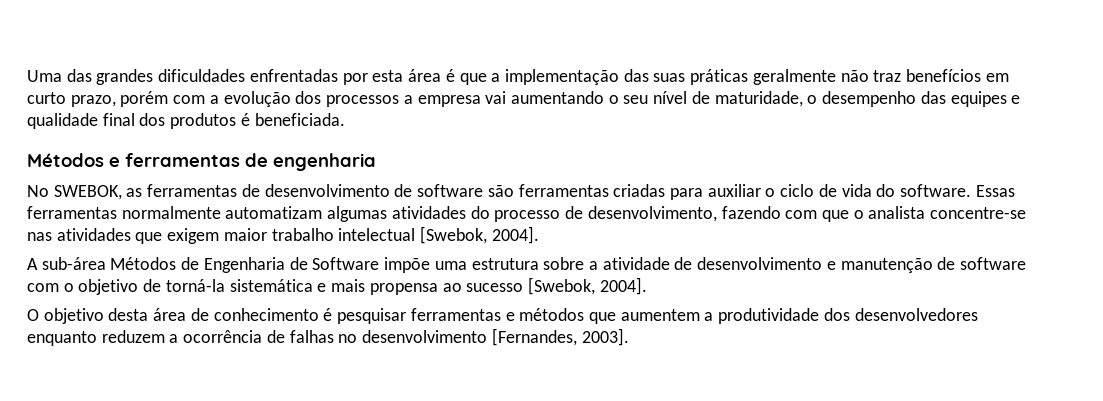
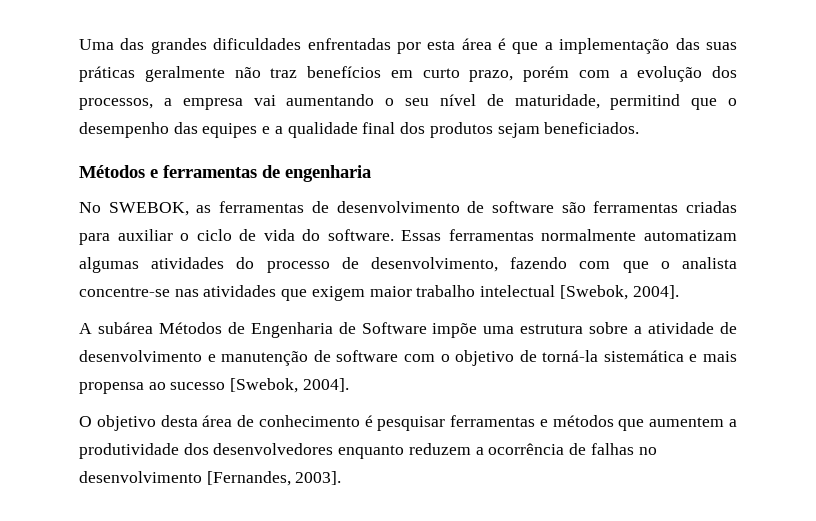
- Uma das grandes dificuldades enfrentadas por esta área é que a implementação das suas práticas geralmente não traz benefícios em curto prazo, porém com a evolução dos processos a empresa vai aumentando o seu nível de maturidade, o desempenho das equipes e qualidade final dos produtos é beneficiada.
+ Uma das grandes dificuldades enfrentadas por esta área é que a implementação das suas práticas geralmente não traz benefícios em curto prazo, porém com a evolução dos processos, a empresa vai aumentando o seu nível de maturidade, permitind que o desempenho das equipes e a qualidade final dos produtos sejam beneficiados.
- A sub-área Métodos de Engenharia de Software impõe uma estrutura sobre a atividade de desenvolvimento e manutenção de software com o objetivo de torná-la sistemática e mais propensa ao sucesso [Swebok, 2004].
+ A subárea Métodos de Engenharia de Software impõe uma estrutura sobre a atividade de desenvolvimento e manutenção de software com o objetivo de torná-la sistemática e mais propensa ao sucesso [Swebok, 2004].

